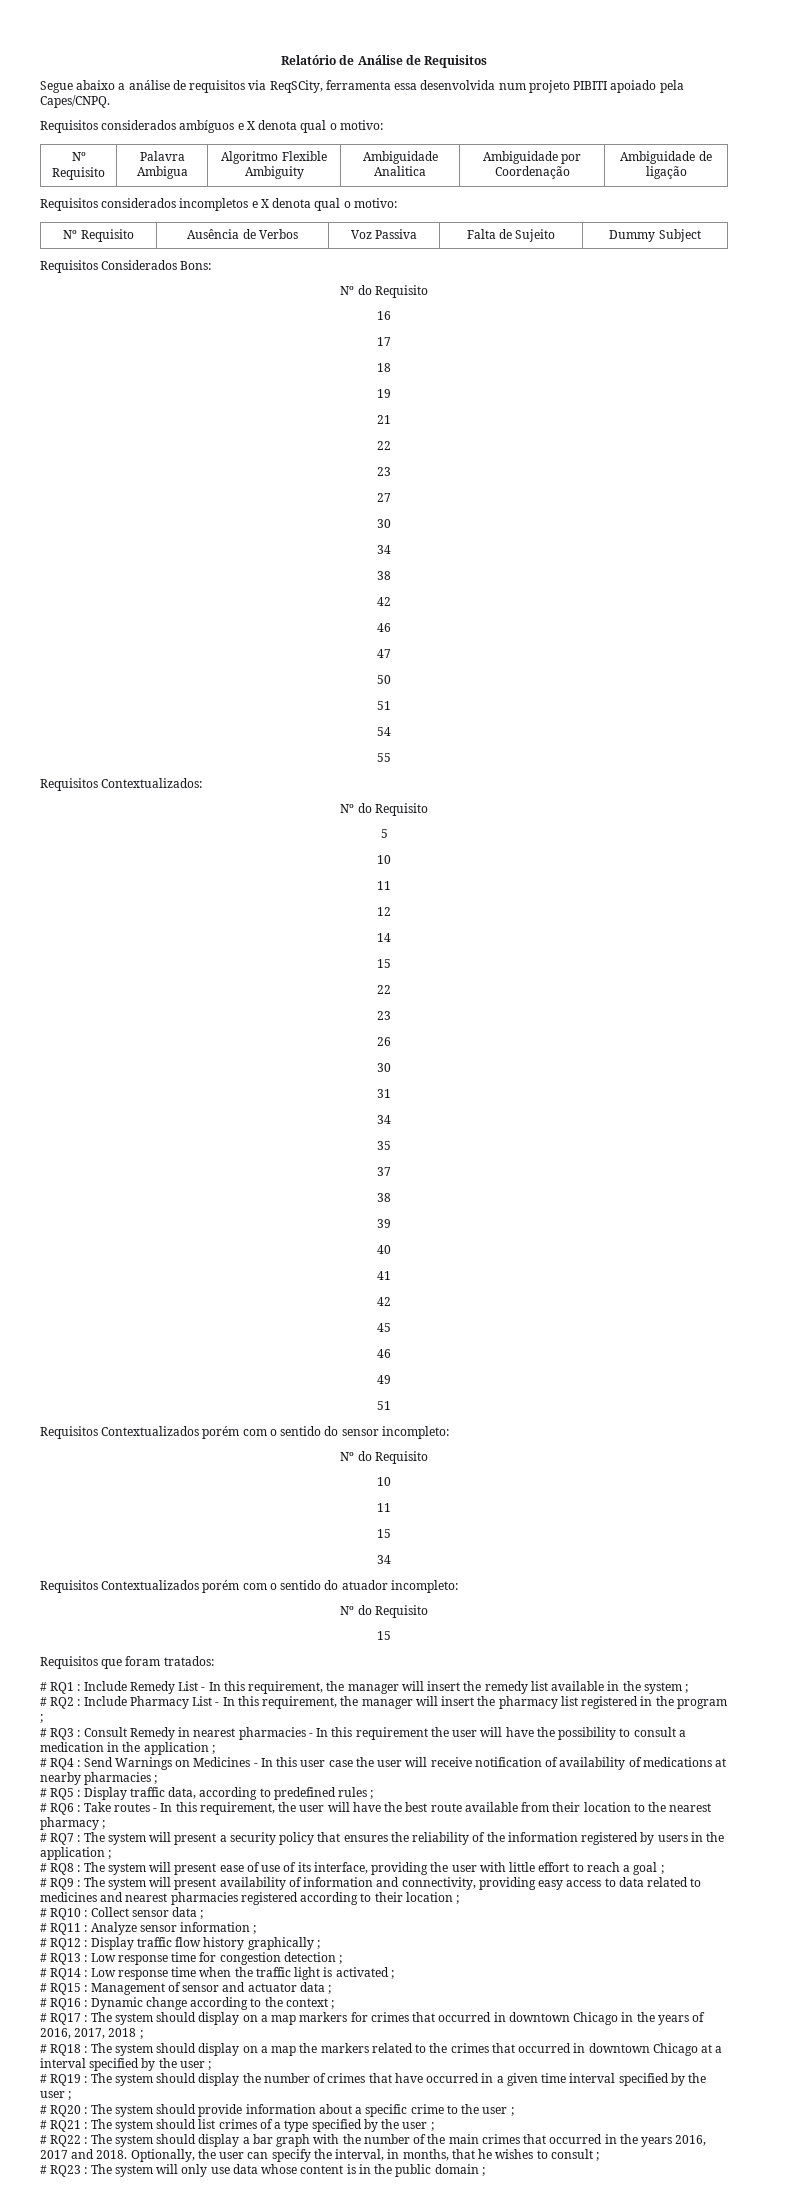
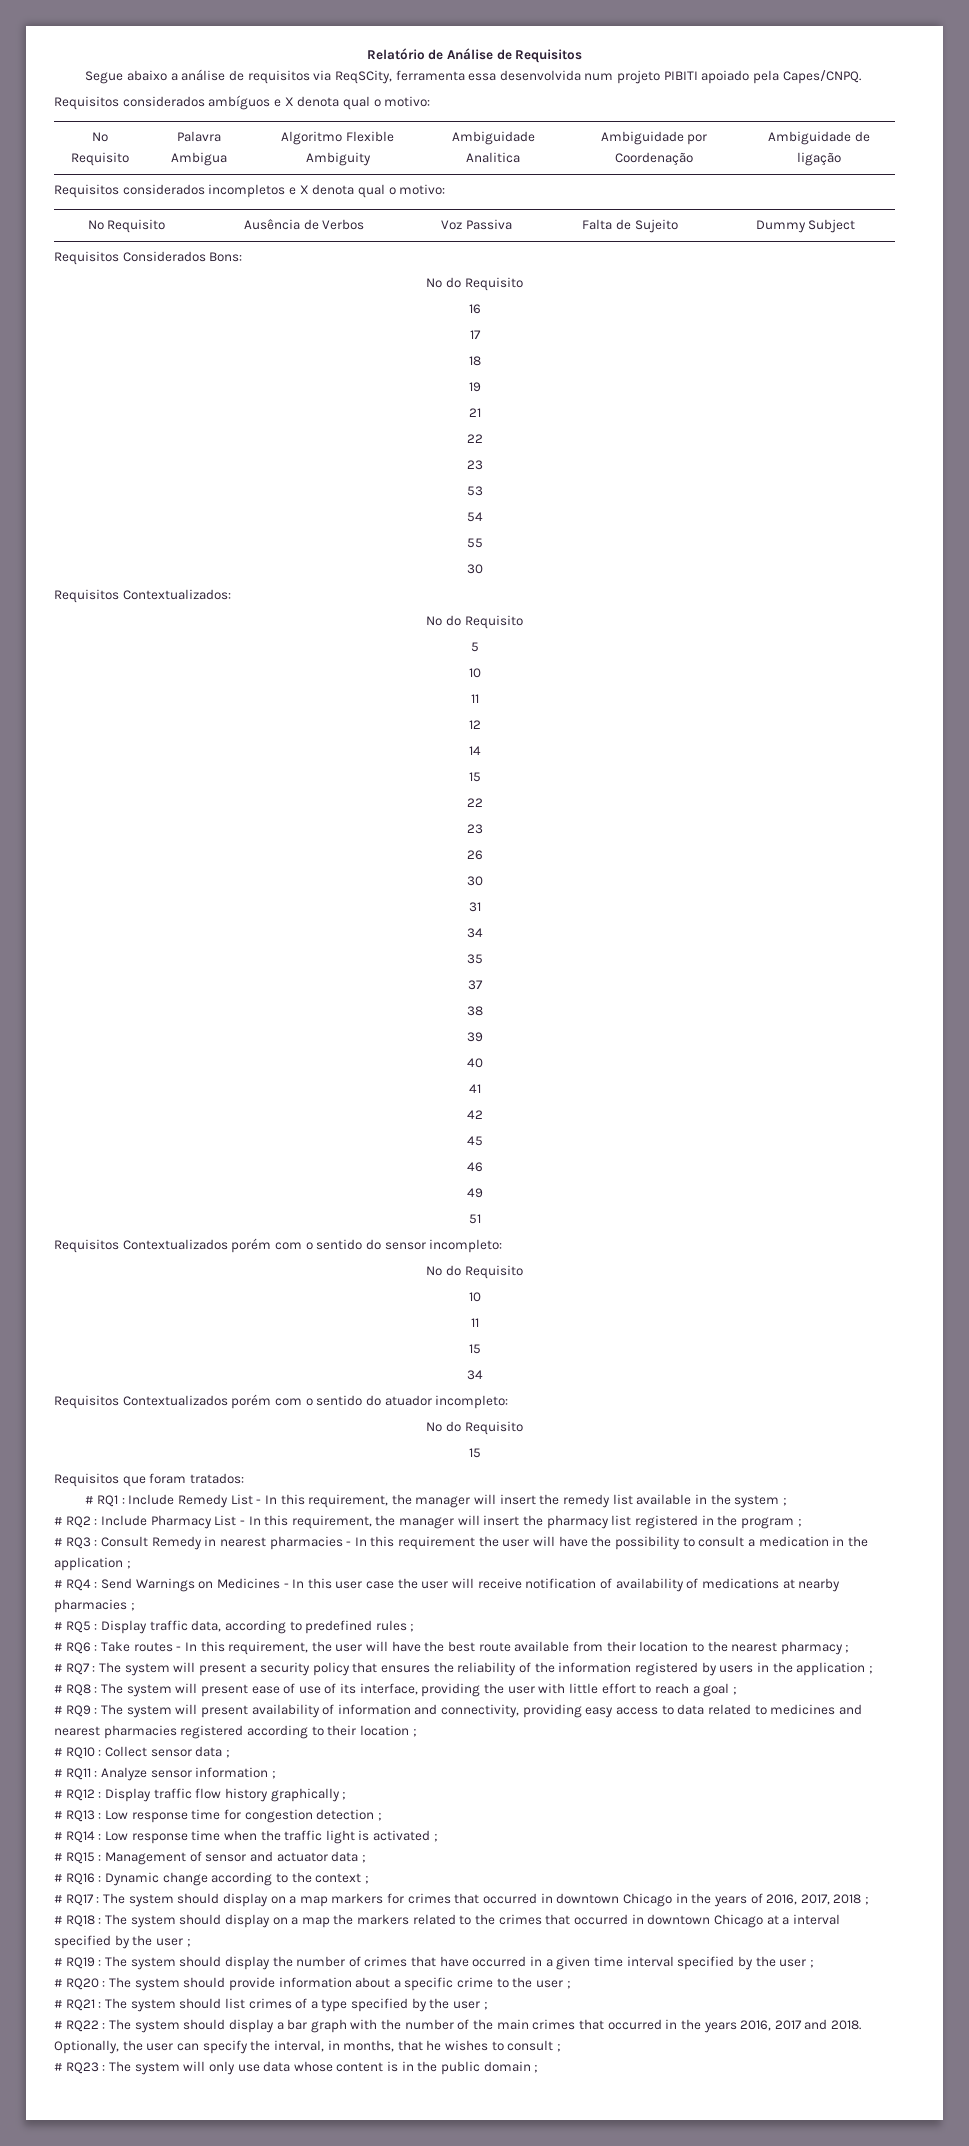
- 27
- 30
- 34
- 38
- 42
- 46
- 47
- 50
- 51
+ 53
  55
+ 30

